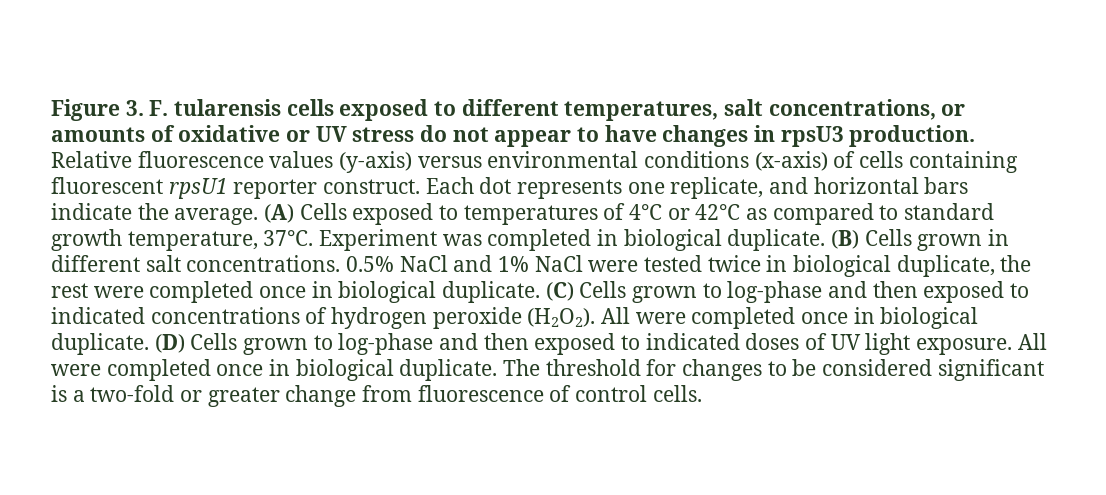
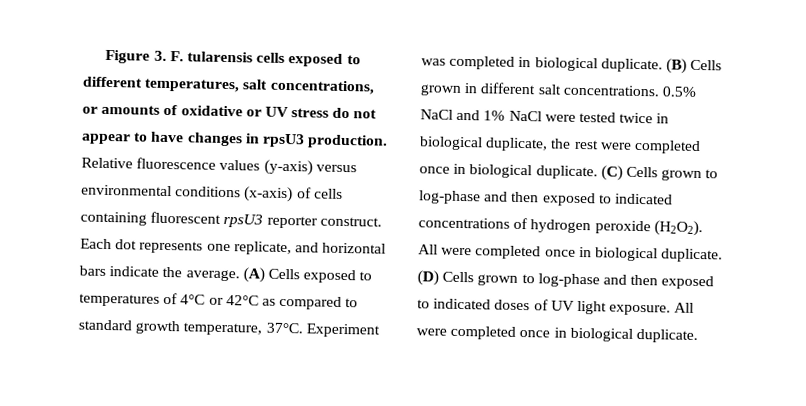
- Relative fluorescence values (y-axis) versus environmental conditions (x-axis) of cells containing fluorescent rpsU1 reporter construct.
+ Relative fluorescence values (y-axis) versus environmental conditions (x-axis) of cells containing fluorescent rpsU3 reporter construct.
- The threshold for changes to be considered significant is a two-fold or greater change from fluorescence of control cells.

